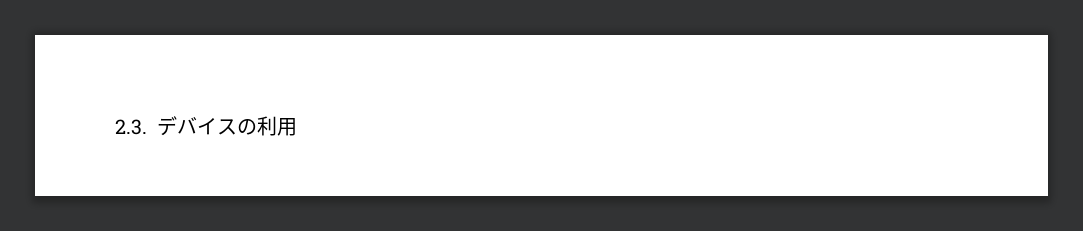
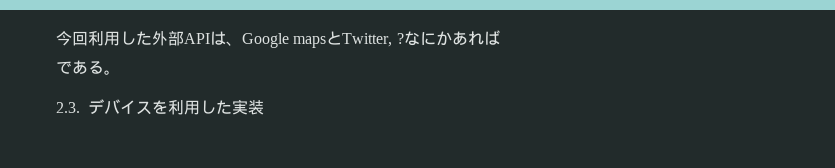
- 2.3.デバイスの利用
+ 今回利用した外部APIは、Google mapsとTwitter, ?なにかあれば
+ である。
+ 2.3.デバイスを利用した実装

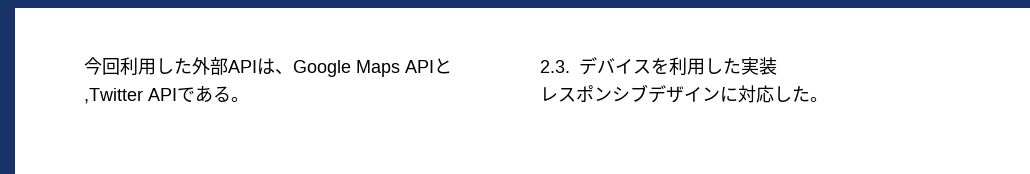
- 今回利用した外部APIは、Google mapsとTwitter, ?なにかあれば
- である。
+ 今回利用した外部APIは、Google Maps APIと,Twitter APIである。
+ レスポンシブデザインに対応した。

